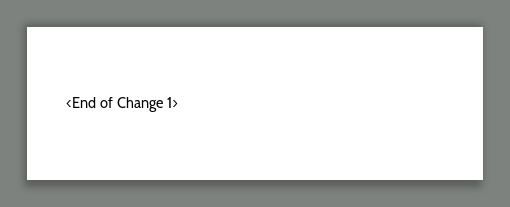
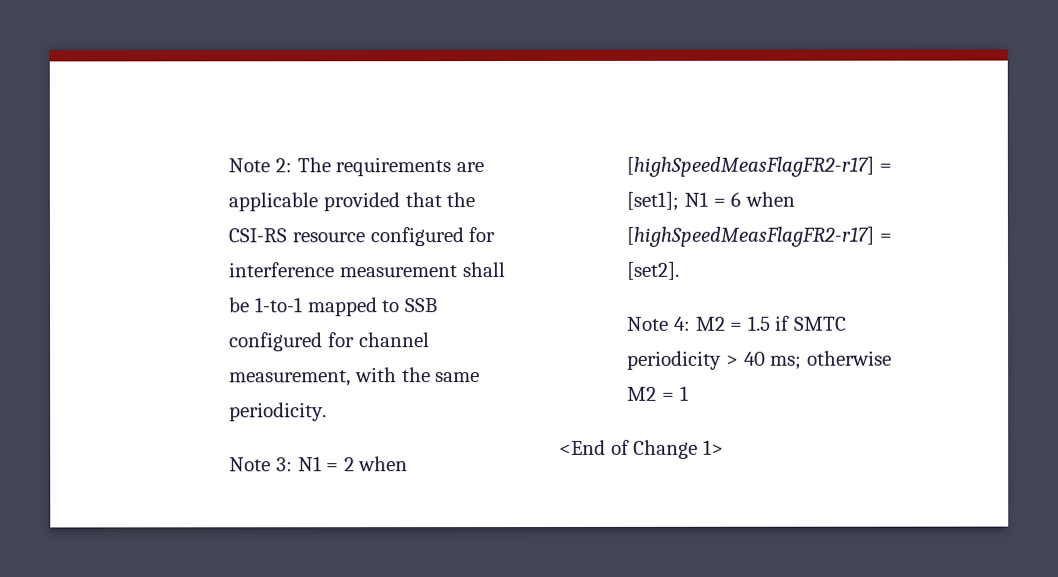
+ Note 2: The requirements are applicable provided that the CSI-RS resource configured for interference measurement shall be 1-to-1 mapped to SSB configured for channel measurement, with the same periodicity.
+ Note 3: N1 = 2 when [highSpeedMeasFlagFR2-r17] = [set1]; N1 = 6 when [highSpeedMeasFlagFR2-r17] = [set2].
+ Note 4: M2 = 1.5 if SMTC periodicity > 40 ms; otherwise M2 = 1

